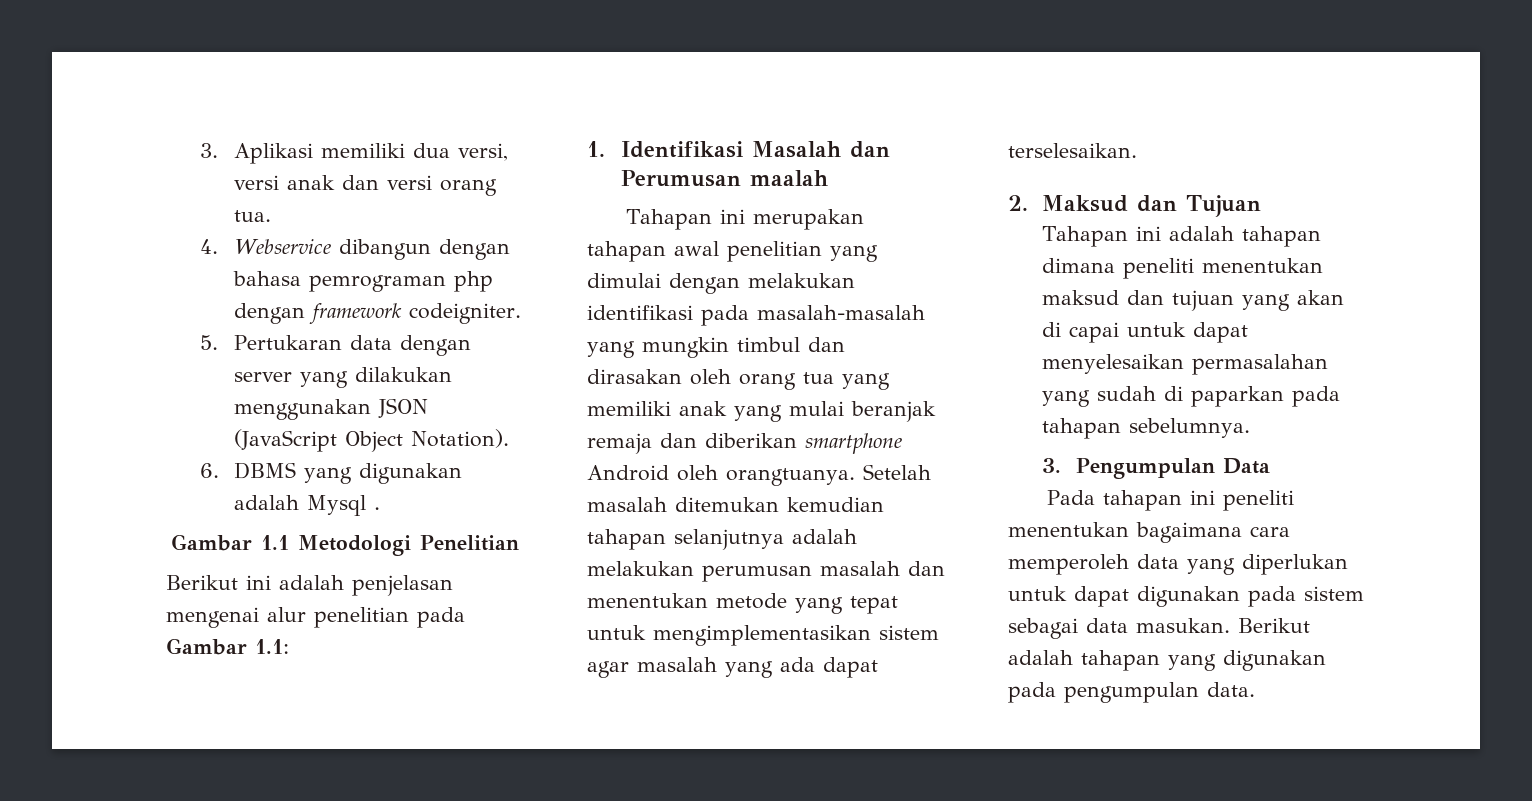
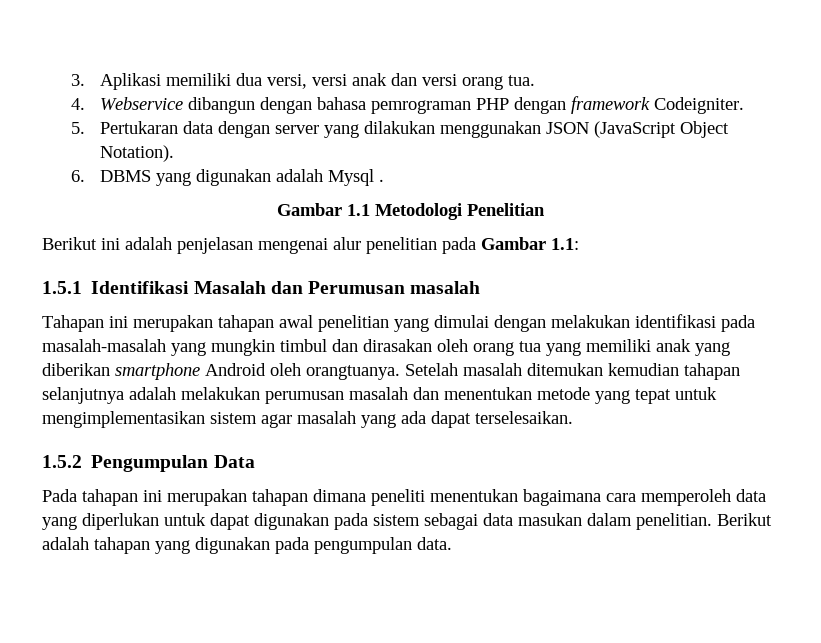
- 4. Webservice dibangun dengan bahasa pemrograman php dengan framework codeigniter.
+ 4. Webservice dibangun dengan bahasa pemrograman PHP dengan framework Codeigniter.
- 1. Identifikasi Masalah dan Perumusan maalah
+ 1.5.1 Identifikasi Masalah dan Perumusan masalah
- Tahapan ini merupakan tahapan awal penelitian yang dimulai dengan melakukan identifikasi pada masalah-masalah yang mungkin timbul dan dirasakan oleh orang tua yang memiliki anak yang mulai beranjak remaja dan diberikan smartphone Android oleh orangtuanya.
+ Tahapan ini merupakan tahapan awal penelitian yang dimulai dengan melakukan identifikasi pada masalah-masalah yang mungkin timbul dan dirasakan oleh orang tua yang memiliki anak yang diberikan smartphone Android oleh orangtuanya.
- 2. Maksud dan Tujuan
- Tahapan ini adalah tahapan dimana peneliti menentukan maksud dan tujuan yang akan di capai untuk dapat menyelesaikan permasalahan yang sudah di paparkan pada tahapan sebelumnya.
- 3. Pengumpulan Data
+ 1.5.2 Pengumpulan Data
- Pada tahapan ini peneliti menentukan bagaimana cara memperoleh data yang diperlukan untuk dapat digunakan pada sistem sebagai data masukan.
+ Pada tahapan ini merupakan tahapan dimana peneliti menentukan bagaimana cara memperoleh data yang diperlukan untuk dapat digunakan pada sistem sebagai data masukan dalam penelitian.

